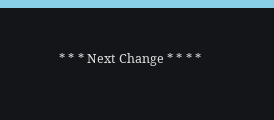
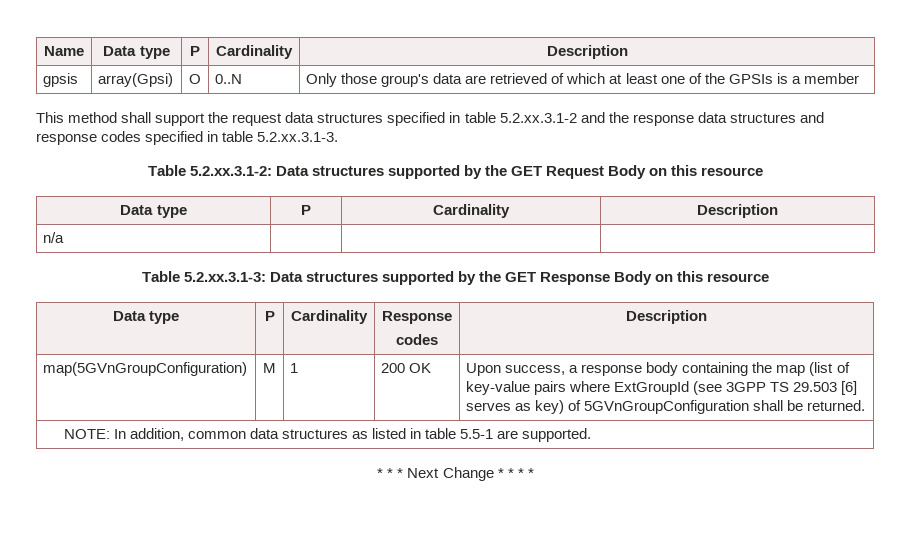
+ Name | Data type | P | Cardinality | Description
+ gpsis | array(Gpsi) | O | 0..N | Only those group's data are retrieved of which at least one of the GPSIs is a member
+ This method shall support the request data structures specified in table 5.2.xx.3.1-2 and the response data structures and response codes specified in table 5.2.xx.3.1-3.
+ Table 5.2.xx.3.1-2: Data structures supported by the GET Request Body on this resource
+ Data type | P | Cardinality | Description
+ n/a | | |
+ Table 5.2.xx.3.1-3: Data structures supported by the GET Response Body on this resource
+ Data type | P | Cardinality | Response
+ codes | Description
+ map(5GVnGroupConfiguration) | M | 1 | 200 OK | Upon success, a response body containing the map (list of key-value pairs where ExtGroupId (see 3GPP TS 29.503 [6] serves as key) of 5GVnGroupConfiguration shall be returned.
+ NOTE: In addition, common data structures as listed in table 5.5-1 are supported.

